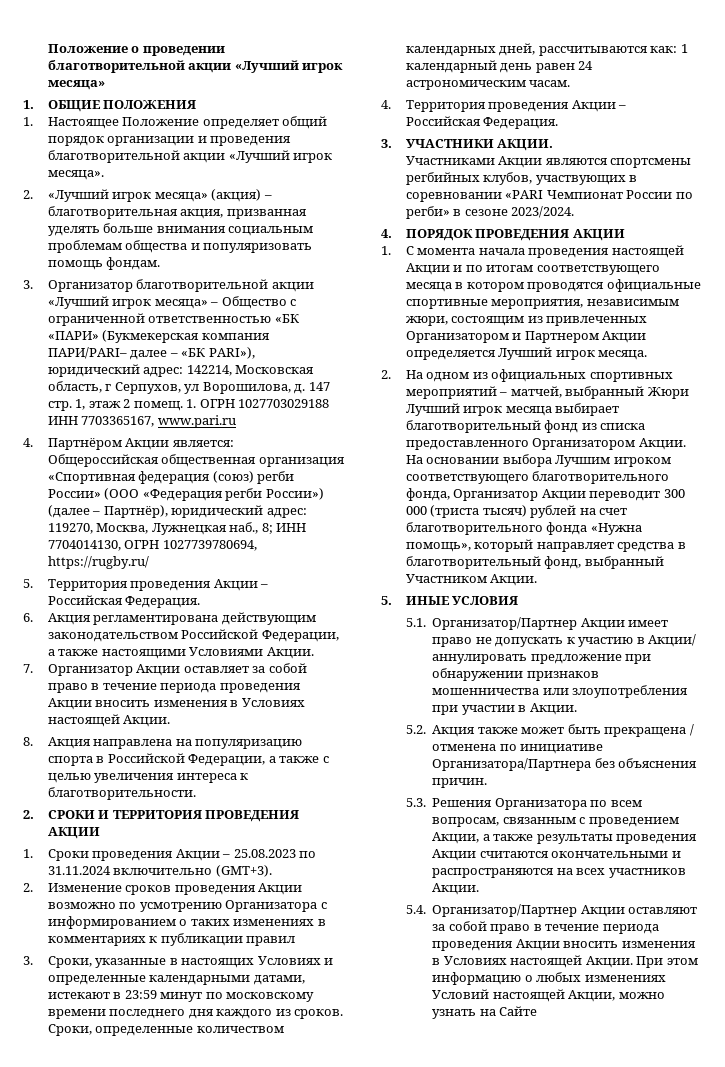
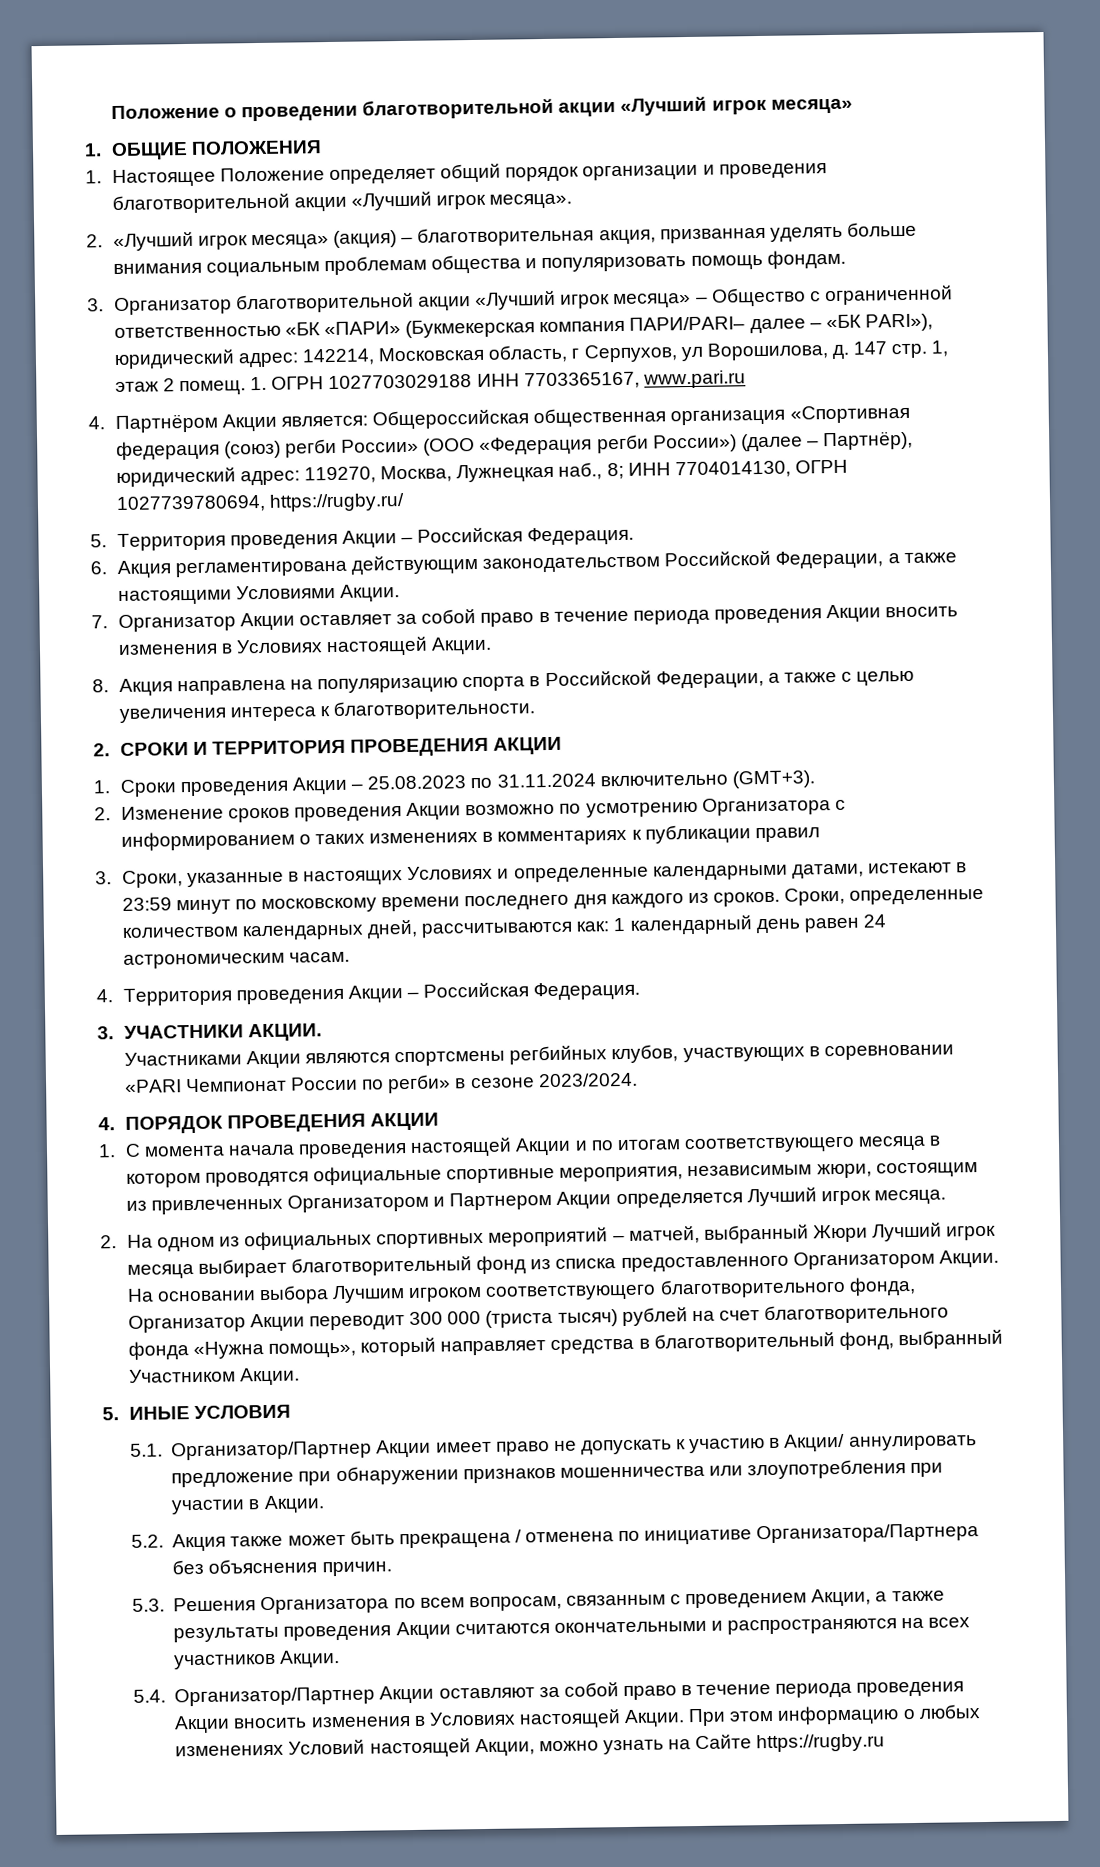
- При этом информацию о любых изменениях Условий настоящей Акции, можно узнать на Сайте
+ При этом информацию о любых изменениях Условий настоящей Акции, можно узнать на Сайте https://rugby.ru

